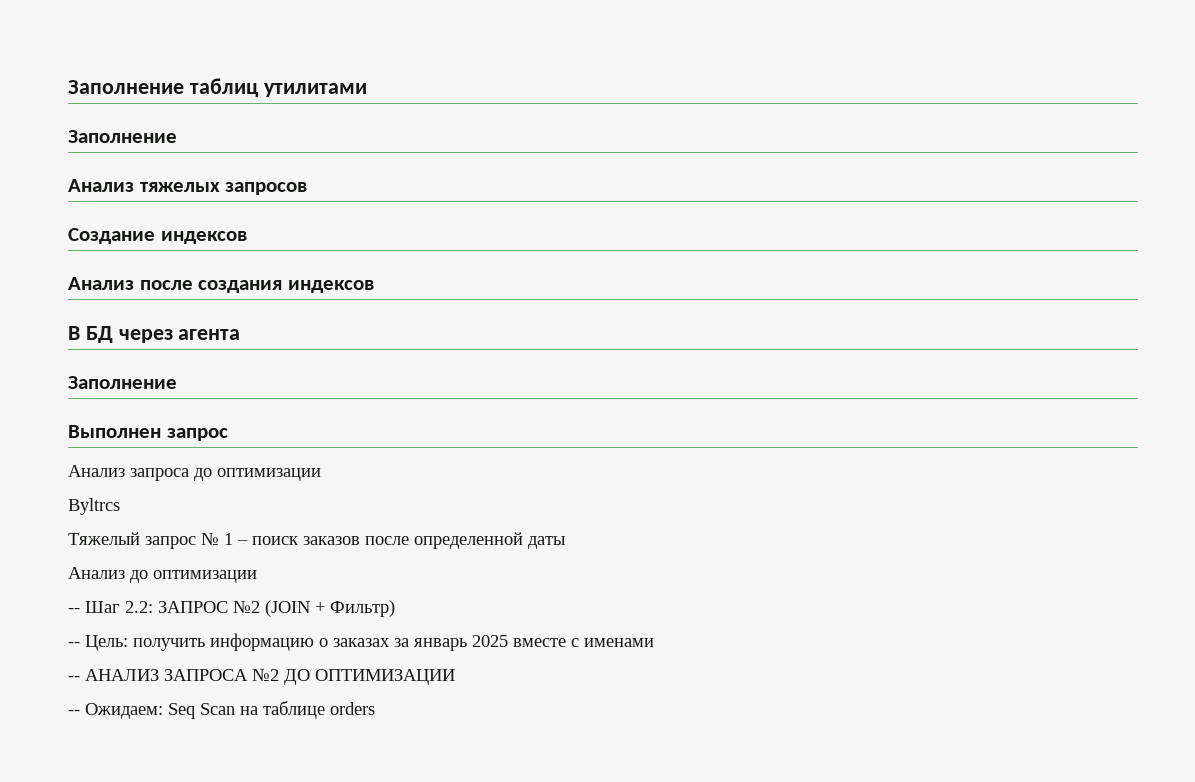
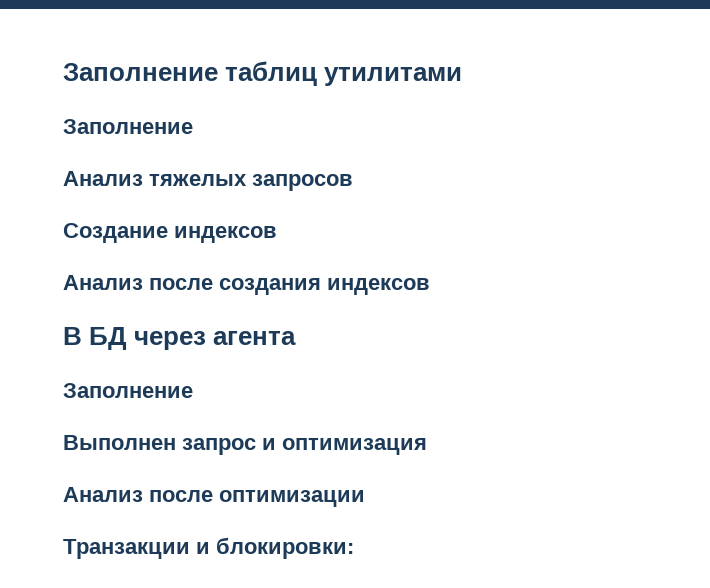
- Выполнен запрос
- Анализ запроса до оптимизации
- Byltrcs
- Тяжелый запрос № 1 – поиск заказов после определенной даты
- Анализ до оптимизации
- -- Шаг 2.2: ЗАПРОС №2 (JOIN + Фильтр)
- -- Цель: получить информацию о заказах за январь 2025 вместе с именами
- -- АНАЛИЗ ЗАПРОСА №2 ДО ОПТИМИЗАЦИИ
- -- Ожидаем: Seq Scan на таблице orders
+ Выполнен запрос и оптимизация
+ Анализ после оптимизации
+ Транзакции и блокировки:

